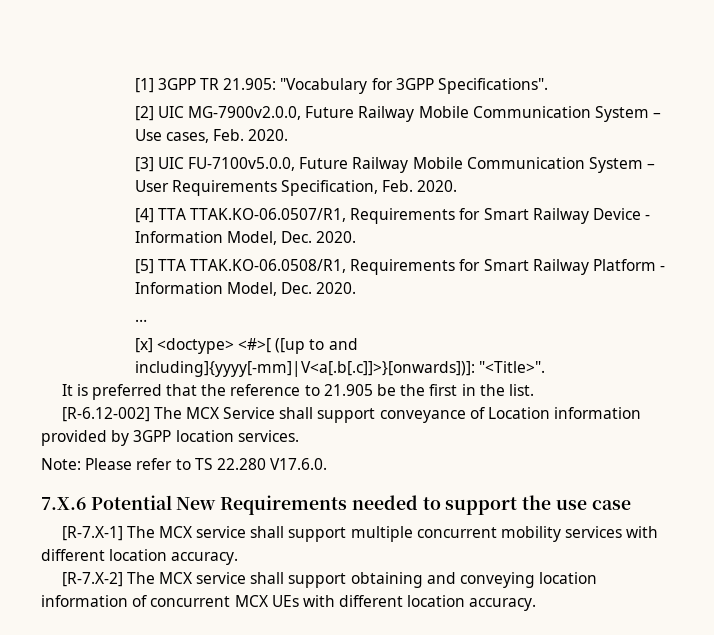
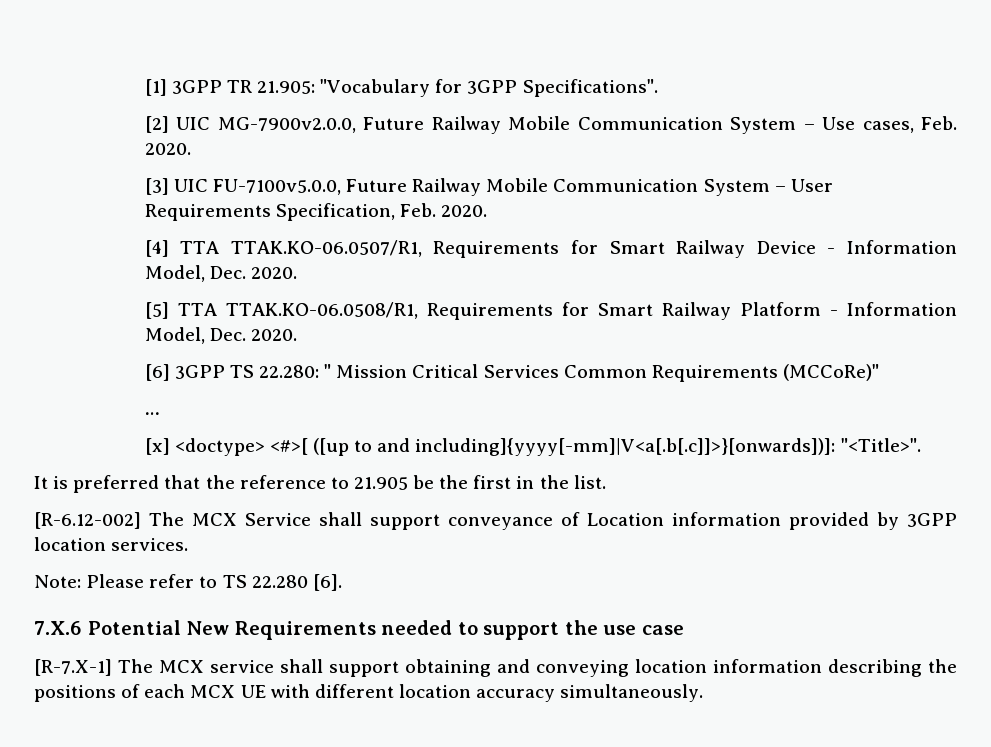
+ [6] 3GPP TS 22.280: " Mission Critical Services Common Requirements (MCCoRe)"
- Note: Please refer to TS 22.280 V17.6.0.
+ Note: Please refer to TS 22.280 [6].
- [R-7.X-1] The MCX service shall support multiple concurrent mobility services with different location accuracy.
- [R-7.X-2] The MCX service shall support obtaining and conveying location information of concurrent MCX UEs with different location accuracy.
+ [R-7.X-1] The MCX service shall support obtaining and conveying location information describing the positions of each MCX UE with different location accuracy simultaneously.

